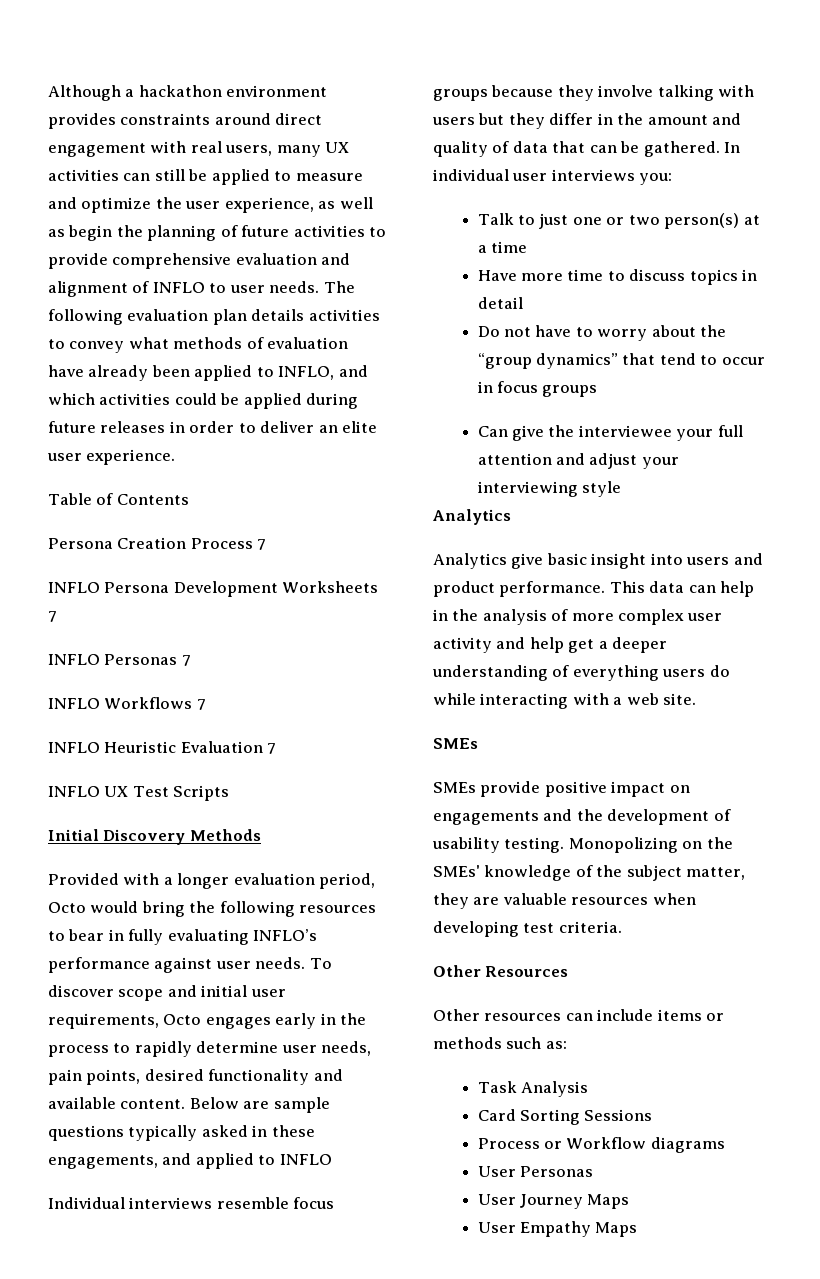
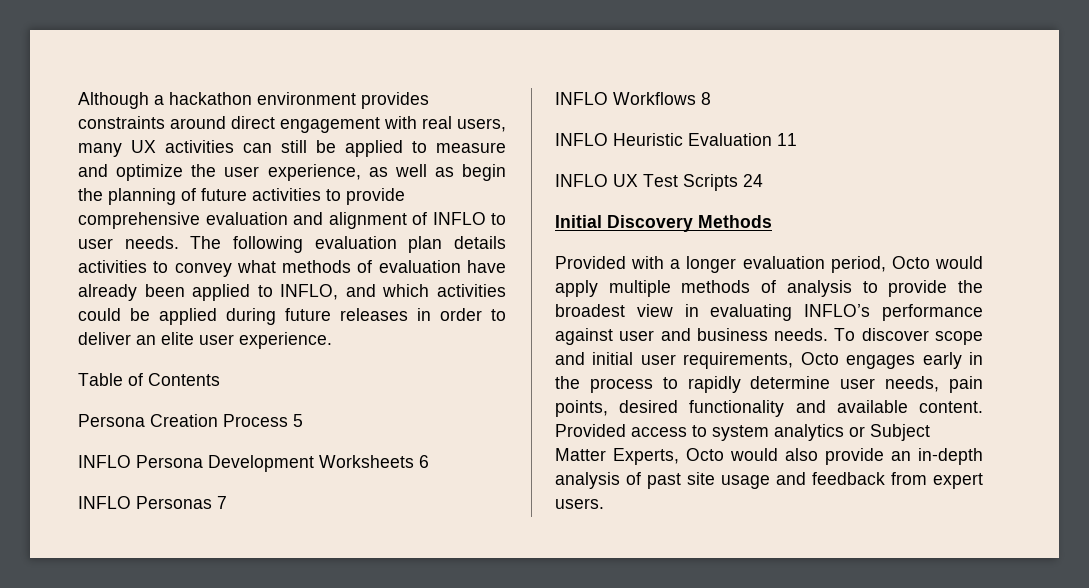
- Persona Creation Process 7
+ Persona Creation Process 5
- INFLO Persona Development Worksheets 7
+ INFLO Persona Development Worksheets 6
- INFLO Workflows 7
+ INFLO Workflows 8
- INFLO Heuristic Evaluation 7
+ INFLO Heuristic Evaluation 11
- INFLO UX Test Scripts
+ INFLO UX Test Scripts 24
- Provided with a longer evaluation period, Octo would bring the following resources to bear in fully evaluating INFLO’s performance against user needs.
+ Provided with a longer evaluation period, Octo would apply multiple methods of analysis to provide the broadest view in evaluating INFLO’s performance against user and business needs.
- Below are sample questions typically asked in these engagements, and applied to INFLO
- Individual interviews resemble focus groups because they involve talking with users but they differ in the amount and quality of data that can be gathered. In individual user interviews you:
- Talk to just one or two person(s) at a time
- Have more time to discuss topics in detail
- Do not have to worry about the “group dynamics” that tend to occur in focus groups
- Can give the interviewee your full attention and adjust your interviewing style
- Analytics
- Analytics give basic insight into users and product performance. This data can help in the analysis of more complex user activity and help get a deeper understanding of everything users do while interacting with a web site.
- SMEs
- SMEs provide positive impact on engagements and the development of usability testing. Monopolizing on the SMEs' knowledge of the subject matter, they are valuable resources when developing test criteria.
- Other Resources
- Other resources can include items or methods such as:
- Task Analysis
- Card Sorting Sessions
- Process or Workflow diagrams
- User Personas
- User Journey Maps
- User Empathy Maps
+ Provided access to system analytics or Subject Matter Experts, Octo would also provide an in-depth analysis of past site usage and feedback from expert users.

